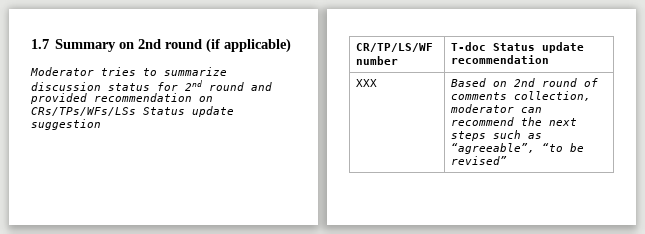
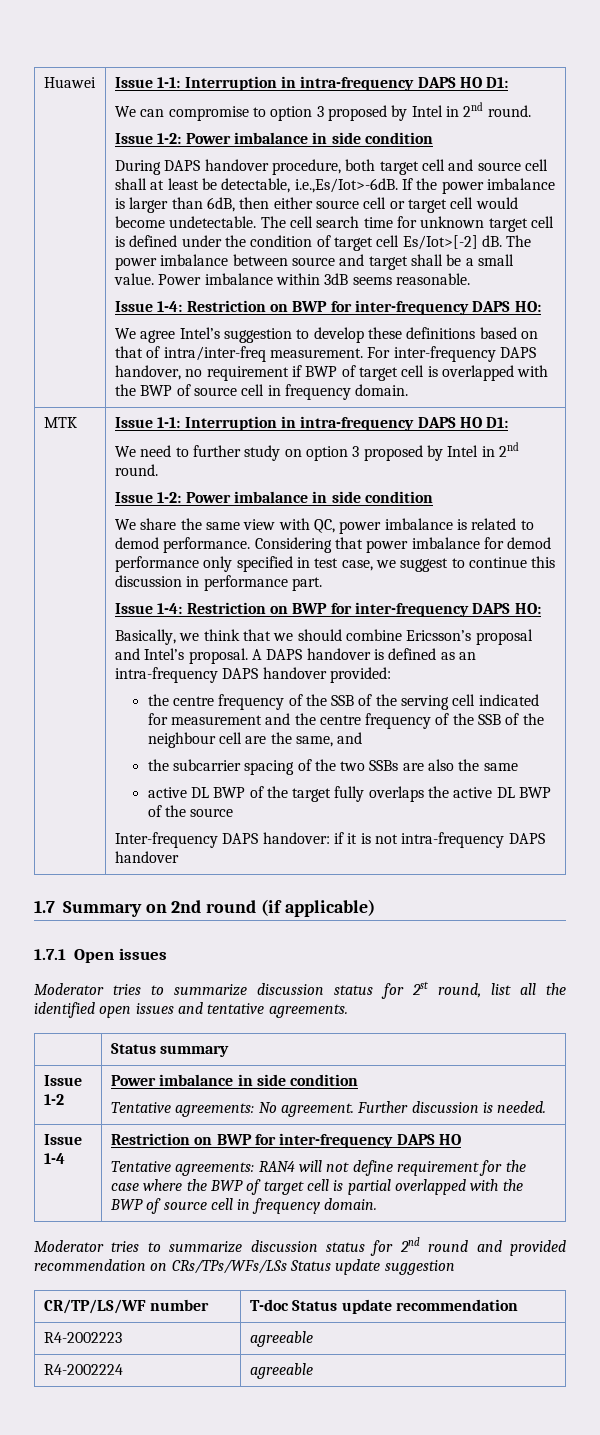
+ Huawei | Issue 1-1: Interruption in intra-frequency DAPS HO D1:
+ We can compromise to option 3 proposed by Intel in 2nd round.
+ Issue 1-2: Power imbalance in side condition
+ During DAPS handover procedure, both target cell and source cell shall at least be detectable, i.e.,Es/Iot>-6dB. If the power imbalance is larger than 6dB, then either source cell or target cell would become undetectable. The cell search time for unknown target cell is defined under the condition of target cell Es/Iot>[-2] dB. The power imbalance between source and target shall be a small value. Power imbalance within 3dB seems reasonable.
+ Issue 1-4: Restriction on BWP for inter-frequency DAPS HO:
+ We agree Intel’s suggestion to develop these definitions based on that of intra/inter-freq measurement. For inter-frequency DAPS handover, no requirement if BWP of target cell is overlapped with the BWP of source cell in frequency domain.
+ MTK | Issue 1-1: Interruption in intra-frequency DAPS HO D1:
+ We need to further study on option 3 proposed by Intel in 2nd round.
+ Issue 1-2: Power imbalance in side condition
+ We share the same view with QC, power imbalance is related to demod performance. Considering that power imbalance for demod performance only specified in test case, we suggest to continue this discussion in performance part.
+ Issue 1-4: Restriction on BWP for inter-frequency DAPS HO:
+ Basically, we think that we should combine Ericsson’s proposal and Intel’s proposal. A DAPS handover is defined as an intra-frequency DAPS handover provided:
+ the centre frequency of the SSB of the serving cell indicated for measurement and the centre frequency of the SSB of the neighbour cell are the same, and
+ the subcarrier spacing of the two SSBs are also the same
+ active DL BWP of the target fully overlaps the active DL BWP of the source
+ Inter-frequency DAPS handover: if it is not intra-frequency DAPS handover
+ 1.7.1 Open issues
+ Moderator tries to summarize discussion status for 2st round, list all the identified open issues and tentative agreements.
+ | Status summary
+ Issue 1-2 | Power imbalance in side condition
+ Tentative agreements: No agreement. Further discussion is needed.
+ Issue 1-4 | Restriction on BWP for inter-frequency DAPS HO
+ Tentative agreements: RAN4 will not define requirement for the case where the BWP of target cell is partial overlapped with the BWP of source cell in frequency domain.
- XXX | Based on 2nd round of comments collection, moderator can recommend the next steps such as “agreeable”, “to be revised”
+ R4-2002223 | agreeable
+ R4-2002224 | agreeable

